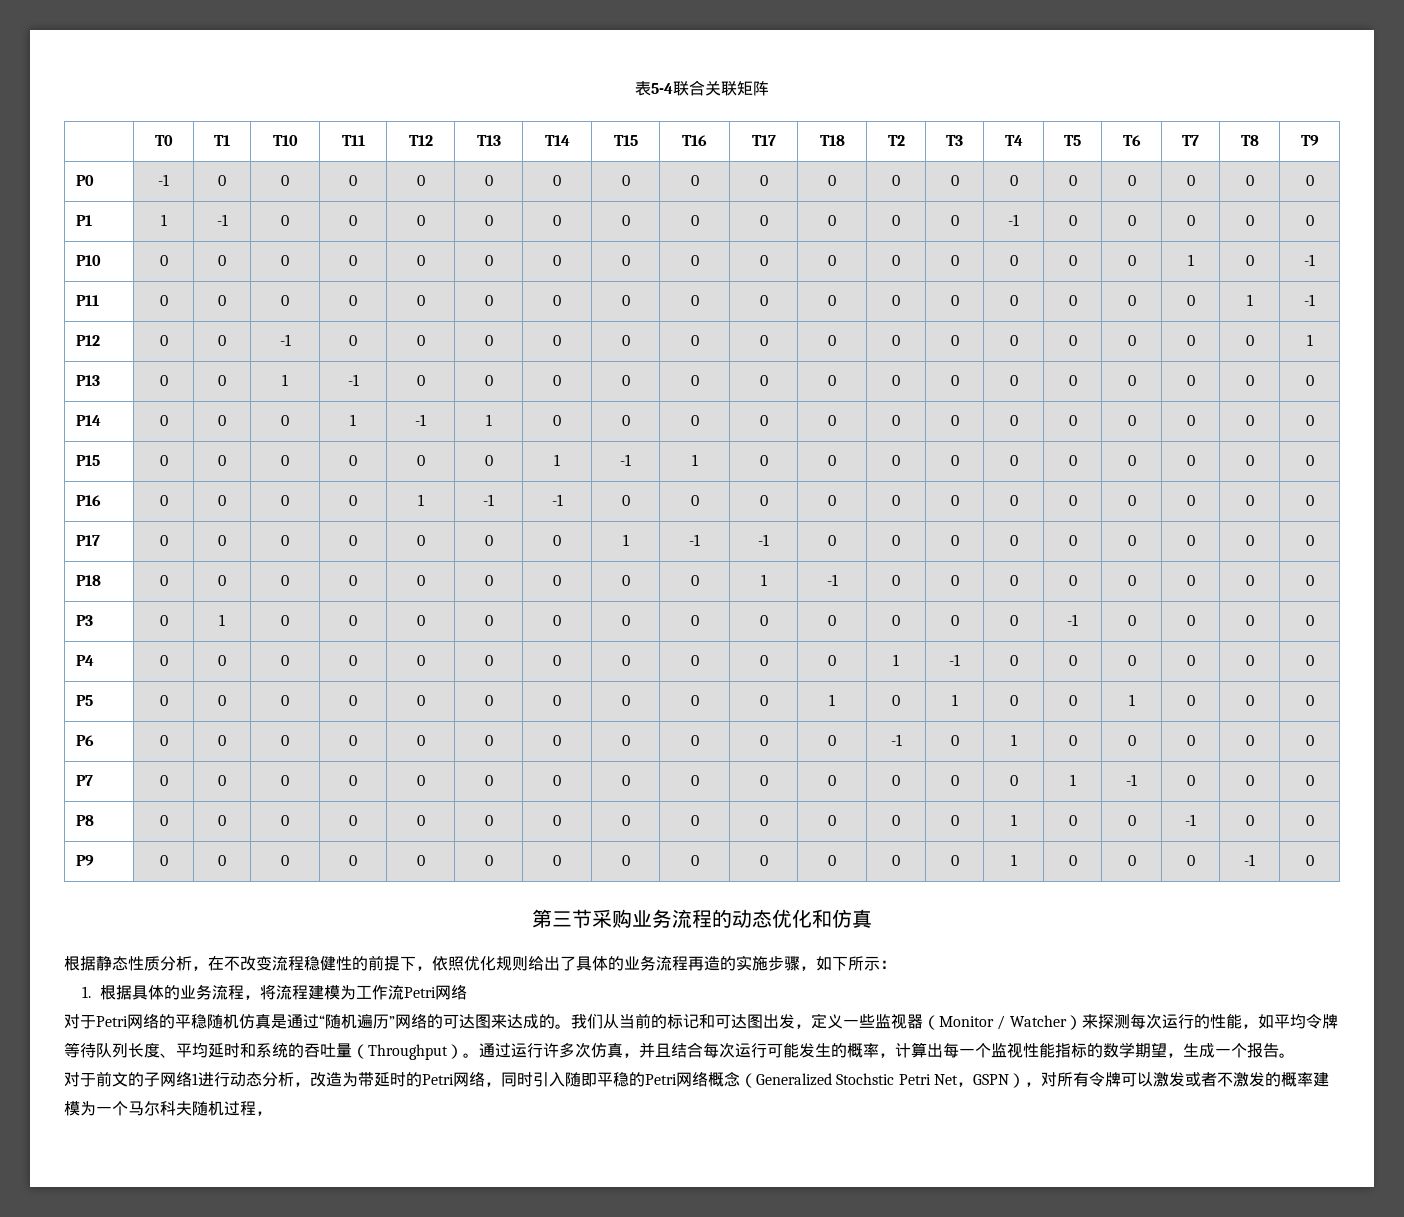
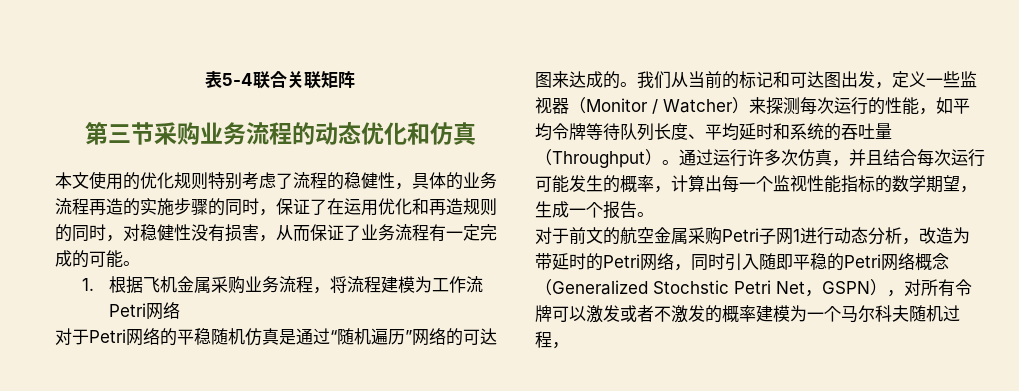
- | T0 | T1 | T10 | T11 | T12 | T13 | T14 | T15 | T16 | T17 | T18 | T2 | T3 | T4 | T5 | T6 | T7 | T8 | T9
- P0 | -1 | 0 | 0 | 0 | 0 | 0 | 0 | 0 | 0 | 0 | 0 | 0 | 0 | 0 | 0 | 0 | 0 | 0 | 0
- P1 | 1 | -1 | 0 | 0 | 0 | 0 | 0 | 0 | 0 | 0 | 0 | 0 | 0 | -1 | 0 | 0 | 0 | 0 | 0
- P10 | 0 | 0 | 0 | 0 | 0 | 0 | 0 | 0 | 0 | 0 | 0 | 0 | 0 | 0 | 0 | 0 | 1 | 0 | -1
- P11 | 0 | 0 | 0 | 0 | 0 | 0 | 0 | 0 | 0 | 0 | 0 | 0 | 0 | 0 | 0 | 0 | 0 | 1 | -1
- P12 | 0 | 0 | -1 | 0 | 0 | 0 | 0 | 0 | 0 | 0 | 0 | 0 | 0 | 0 | 0 | 0 | 0 | 0 | 1
- P13 | 0 | 0 | 1 | -1 | 0 | 0 | 0 | 0 | 0 | 0 | 0 | 0 | 0 | 0 | 0 | 0 | 0 | 0 | 0
- P14 | 0 | 0 | 0 | 1 | -1 | 1 | 0 | 0 | 0 | 0 | 0 | 0 | 0 | 0 | 0 | 0 | 0 | 0 | 0
- P15 | 0 | 0 | 0 | 0 | 0 | 0 | 1 | -1 | 1 | 0 | 0 | 0 | 0 | 0 | 0 | 0 | 0 | 0 | 0
- P16 | 0 | 0 | 0 | 0 | 1 | -1 | -1 | 0 | 0 | 0 | 0 | 0 | 0 | 0 | 0 | 0 | 0 | 0 | 0
- P17 | 0 | 0 | 0 | 0 | 0 | 0 | 0 | 1 | -1 | -1 | 0 | 0 | 0 | 0 | 0 | 0 | 0 | 0 | 0
- P18 | 0 | 0 | 0 | 0 | 0 | 0 | 0 | 0 | 0 | 1 | -1 | 0 | 0 | 0 | 0 | 0 | 0 | 0 | 0
- P3 | 0 | 1 | 0 | 0 | 0 | 0 | 0 | 0 | 0 | 0 | 0 | 0 | 0 | 0 | -1 | 0 | 0 | 0 | 0
- P4 | 0 | 0 | 0 | 0 | 0 | 0 | 0 | 0 | 0 | 0 | 0 | 1 | -1 | 0 | 0 | 0 | 0 | 0 | 0
- P5 | 0 | 0 | 0 | 0 | 0 | 0 | 0 | 0 | 0 | 0 | 1 | 0 | 1 | 0 | 0 | 1 | 0 | 0 | 0
- P6 | 0 | 0 | 0 | 0 | 0 | 0 | 0 | 0 | 0 | 0 | 0 | -1 | 0 | 1 | 0 | 0 | 0 | 0 | 0
- P7 | 0 | 0 | 0 | 0 | 0 | 0 | 0 | 0 | 0 | 0 | 0 | 0 | 0 | 0 | 1 | -1 | 0 | 0 | 0
- P8 | 0 | 0 | 0 | 0 | 0 | 0 | 0 | 0 | 0 | 0 | 0 | 0 | 0 | 1 | 0 | 0 | -1 | 0 | 0
- P9 | 0 | 0 | 0 | 0 | 0 | 0 | 0 | 0 | 0 | 0 | 0 | 0 | 0 | 1 | 0 | 0 | 0 | -1 | 0
- 根据静态性质分析，在不改变流程稳健性的前提下，依照优化规则给出了具体的业务流程再造的实施步骤，如下所示：
+ 本文使用的优化规则特别考虑了流程的稳健性，具体的业务流程再造的实施步骤的同时，保证了在运用优化和再造规则的同时，对稳健性没有损害，从而保证了业务流程有一定完成的可能。
- 1.根据具体的业务流程，将流程建模为工作流Petri网络
+ 1.根据飞机金属采购业务流程，将流程建模为工作流Petri网络
- 对于前文的子网络1进行动态分析，改造为带延时的Petri网络，同时引入随即平稳的Petri网络概念（Generalized Stochstic Petri Net，GSPN），对所有令牌可以激发或者不激发的概率建模为一个马尔科夫随机过程，
+ 对于前文的航空金属采购Petri子网1进行动态分析，改造为带延时的Petri网络，同时引入随即平稳的Petri网络概念（Generalized Stochstic Petri Net，GSPN），对所有令牌可以激发或者不激发的概率建模为一个马尔科夫随机过程，

